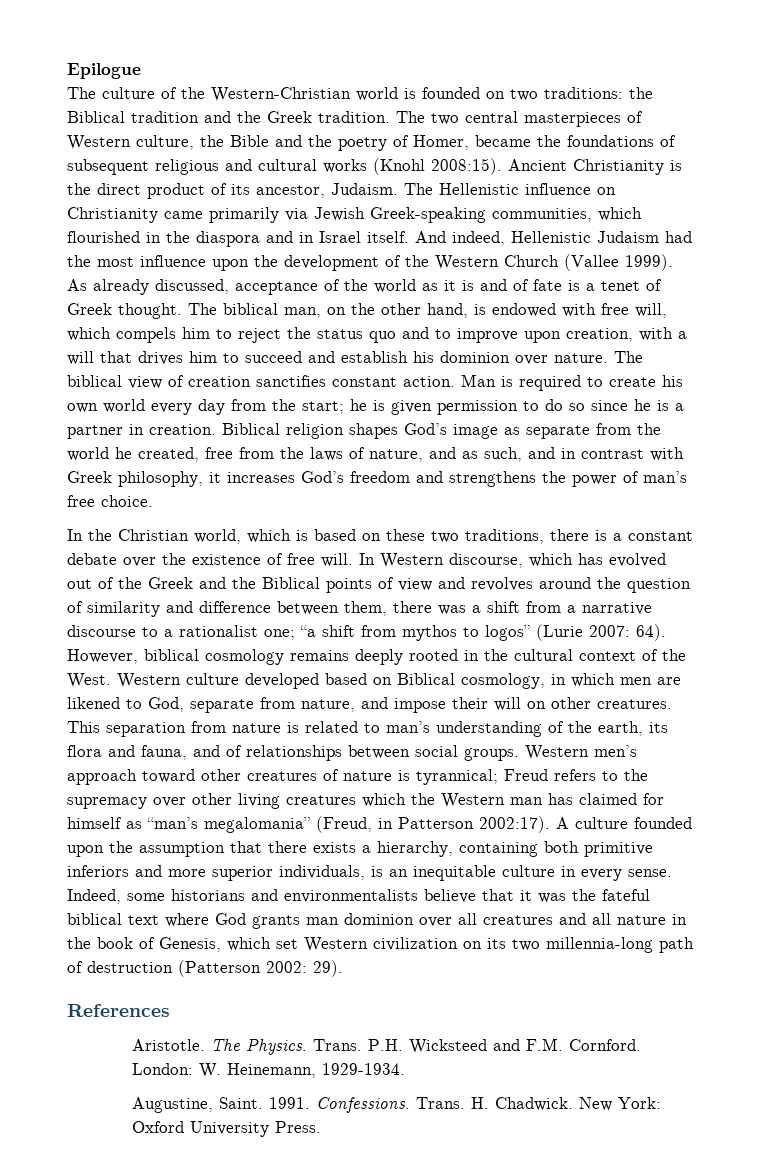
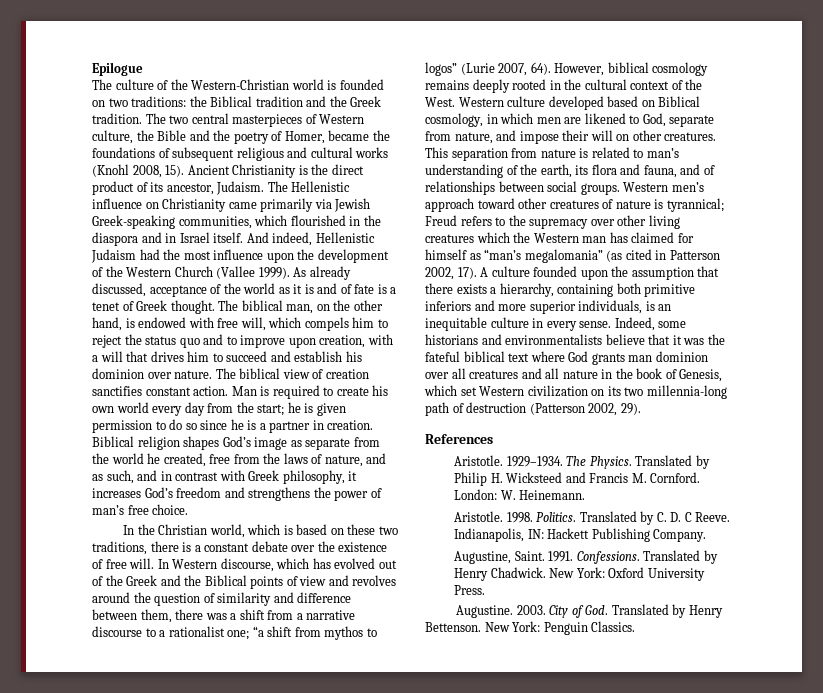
- The two central masterpieces of Western culture, the Bible and the poetry of Homer, became the foundations of subsequent religious and cultural works (Knohl 2008:15).
+ The two central masterpieces of Western culture, the Bible and the poetry of Homer, became the foundations of subsequent religious and cultural works (Knohl 2008, 15).
- In Western discourse, which has evolved out of the Greek and the Biblical points of view and revolves around the question of similarity and difference between them, there was a shift from a narrative discourse to a rationalist one; “a shift from mythos to logos” (Lurie 2007: 64).
+ In Western discourse, which has evolved out of the Greek and the Biblical points of view and revolves around the question of similarity and difference between them, there was a shift from a narrative discourse to a rationalist one; “a shift from mythos to logos” (Lurie 2007, 64).
- Western men’s approach toward other creatures of nature is tyrannical; Freud refers to the supremacy over other living creatures which the Western man has claimed for himself as “man’s megalomania” (Freud, in Patterson 2002:17).
+ Western men’s approach toward other creatures of nature is tyrannical; Freud refers to the supremacy over other living creatures which the Western man has claimed for himself as “man’s megalomania” (as cited in Patterson 2002, 17).
- Indeed, some historians and environmentalists believe that it was the fateful biblical text where God grants man dominion over all creatures and all nature in the book of Genesis, which set Western civilization on its two millennia-long path of destruction (Patterson 2002: 29).
+ Indeed, some historians and environmentalists believe that it was the fateful biblical text where God grants man dominion over all creatures and all nature in the book of Genesis, which set Western civilization on its two millennia-long path of destruction (Patterson 2002, 29).
+ 1929–1934.
- Trans. P.H. Wicksteed and F.M. Cornford. London: W. Heinemann, 1929-1934.
+ Translated by Philip H. Wicksteed and Francis M. Cornford. London: W. Heinemann.
+ Aristotle. 1998. Politics. Translated by C. D. C Reeve. Indianapolis, IN: Hackett Publishing Company.
- Trans. H. Chadwick.
+ Translated by Henry Chadwick.
+ Augustine. 2003. City of God. Translated by Henry Bettenson. New York: Penguin Classics.

